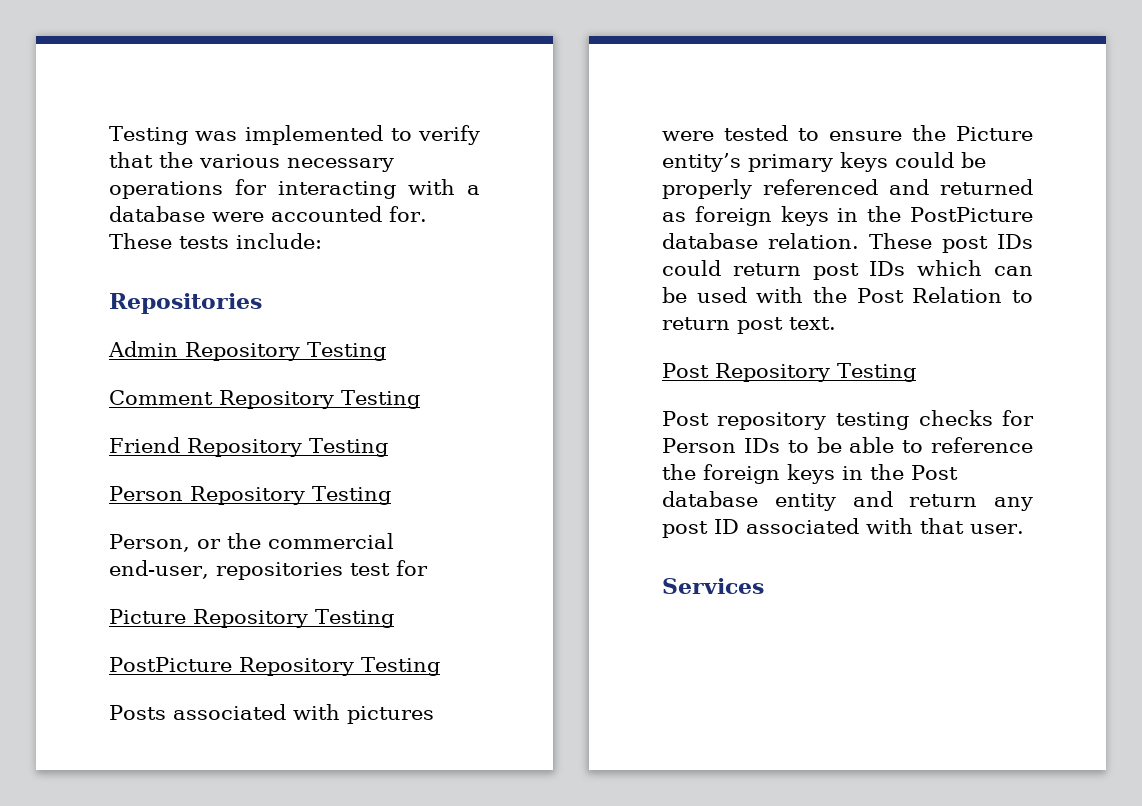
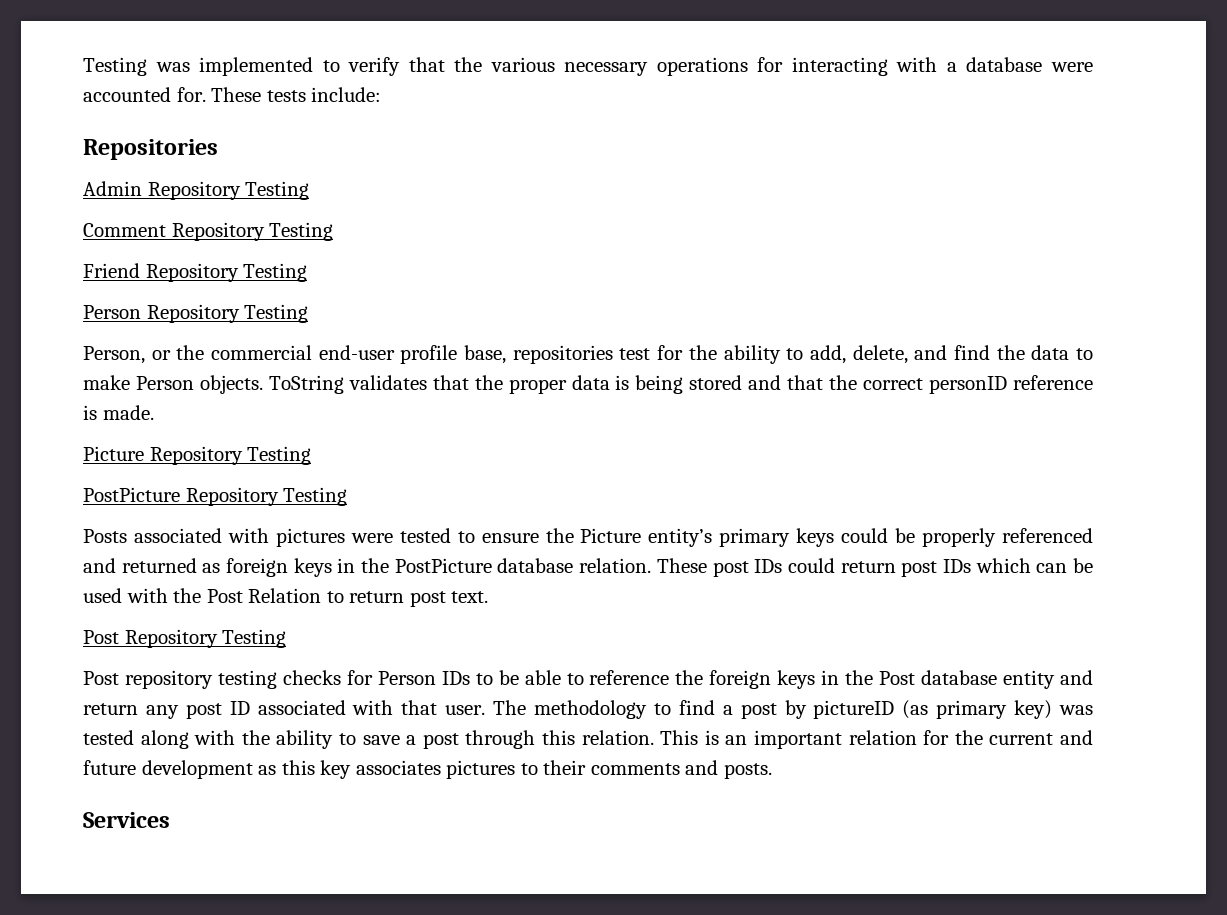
- Person, or the commercial end-user, repositories test for
+ Person, or the commercial end-user profile base, repositories test for the ability to add, delete, and find the data to make Person objects. ToString validates that the proper data is being stored and that the correct personID reference is made.
+ The methodology to find a post by pictureID (as primary key) was tested along with the ability to save a post through this relation. This is an important relation for the current and future development as this key associates pictures to their comments and posts.

